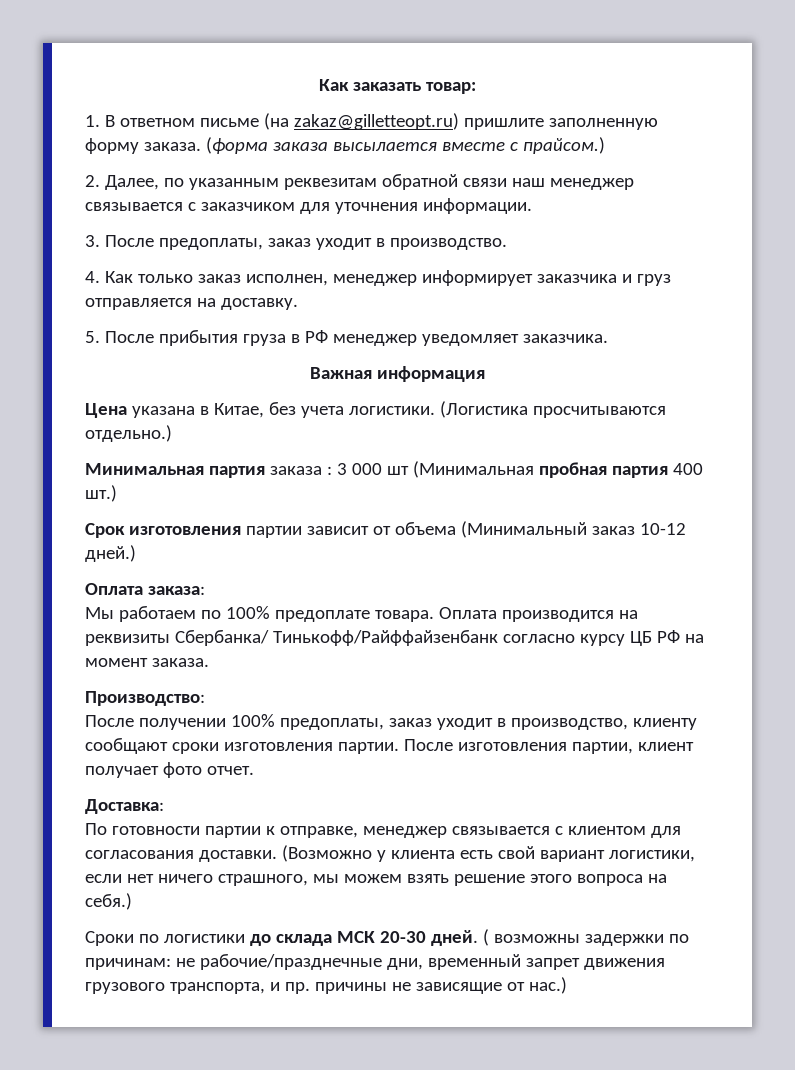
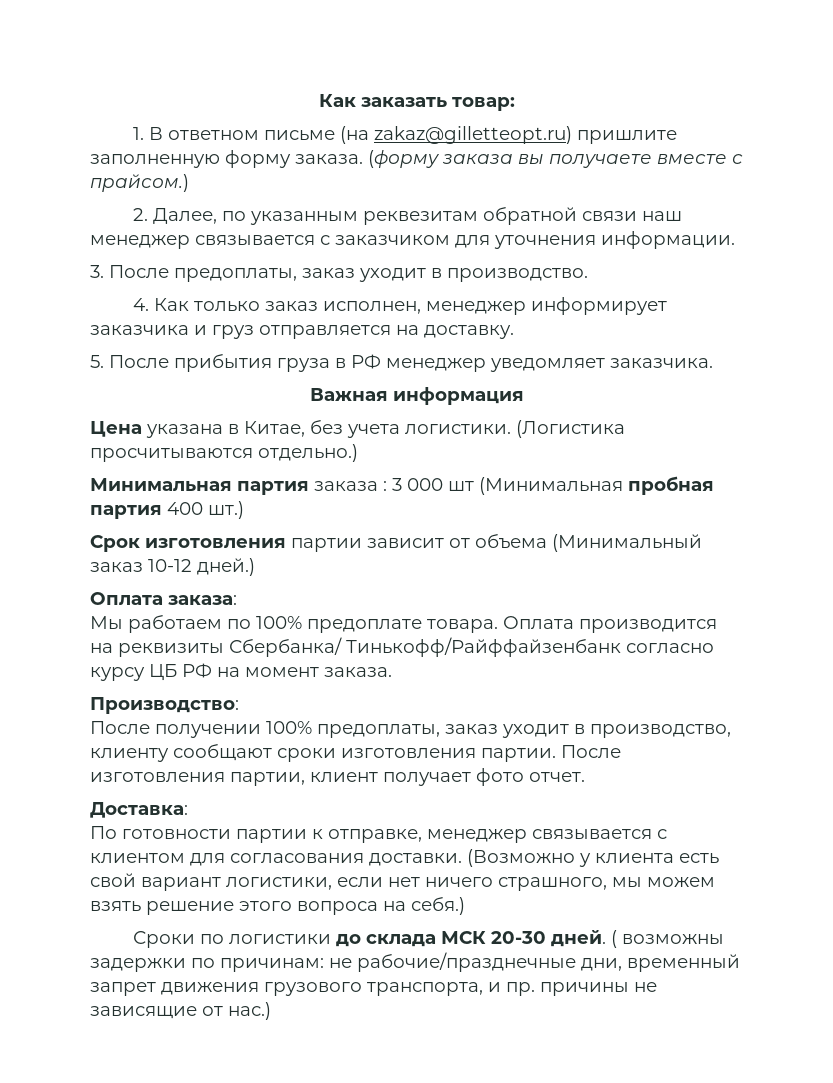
- (форма заказа высылается вместе с прайсом.)
+ (форму заказа вы получаете вместе с прайсом.)

